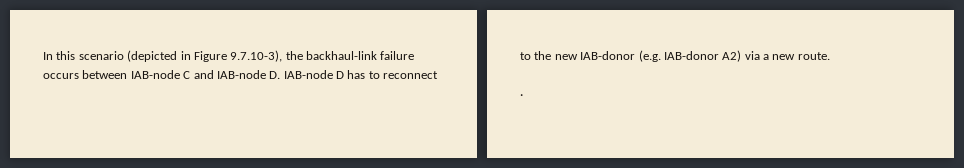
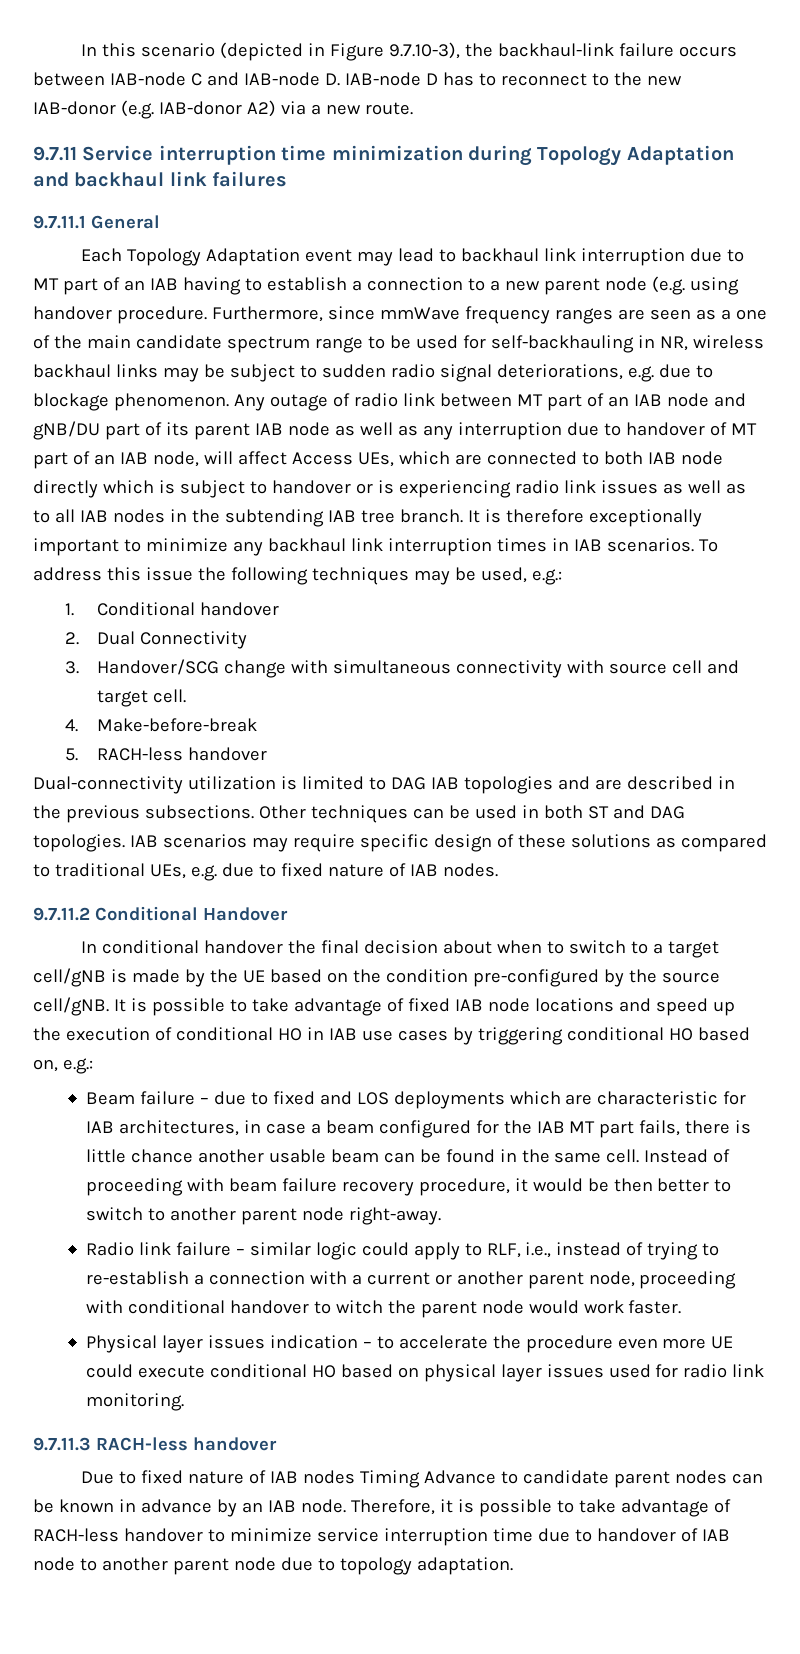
- .
+ 9.7.11 Service interruption time minimization during Topology Adaptation and backhaul link failures
+ 9.7.11.1 General
+ Each Topology Adaptation event may lead to backhaul link interruption due to MT part of an IAB having to establish a connection to a new parent node (e.g. using handover procedure. Furthermore, since mmWave frequency ranges are seen as a one of the main candidate spectrum range to be used for self-backhauling in NR, wireless backhaul links may be subject to sudden radio signal deteriorations, e.g. due to blockage phenomenon. Any outage of radio link between MT part of an IAB node and gNB/DU part of its parent IAB node as well as any interruption due to handover of MT part of an IAB node, will affect Access UEs, which are connected to both IAB node directly which is subject to handover or is experiencing radio link issues as well as to all IAB nodes in the subtending IAB tree branch. It is therefore exceptionally important to minimize any backhaul link interruption times in IAB scenarios. To address this issue the following techniques may be used, e.g.:
+ 1. Conditional handover
+ 2. Dual Connectivity
+ 3. Handover/SCG change with simultaneous connectivity with source cell and target cell.
+ 4. Make-before-break
+ 5. RACH-less handover
+ Dual-connectivity utilization is limited to DAG IAB topologies and are described in the previous subsections. Other techniques can be used in both ST and DAG topologies. IAB scenarios may require specific design of these solutions as compared to traditional UEs, e.g. due to fixed nature of IAB nodes.
+ 9.7.11.2 Conditional Handover
+ In conditional handover the final decision about when to switch to a target cell/gNB is made by the UE based on the condition pre-configured by the source cell/gNB. It is possible to take advantage of fixed IAB node locations and speed up the execution of conditional HO in IAB use cases by triggering conditional HO based on, e.g.:
+ Beam failure – due to fixed and LOS deployments which are characteristic for IAB architectures, in case a beam configured for the IAB MT part fails, there is little chance another usable beam can be found in the same cell. Instead of proceeding with beam failure recovery procedure, it would be then better to switch to another parent node right-away.
+ Radio link failure – similar logic could apply to RLF, i.e., instead of trying to re-establish a connection with a current or another parent node, proceeding with conditional handover to witch the parent node would work faster.
+ Physical layer issues indication – to accelerate the procedure even more UE could execute conditional HO based on physical layer issues used for radio link monitoring.
+ 9.7.11.3 RACH-less handover
+ Due to fixed nature of IAB nodes Timing Advance to candidate parent nodes can be known in advance by an IAB node. Therefore, it is possible to take advantage of RACH-less handover to minimize service interruption time due to handover of IAB node to another parent node due to topology adaptation.

